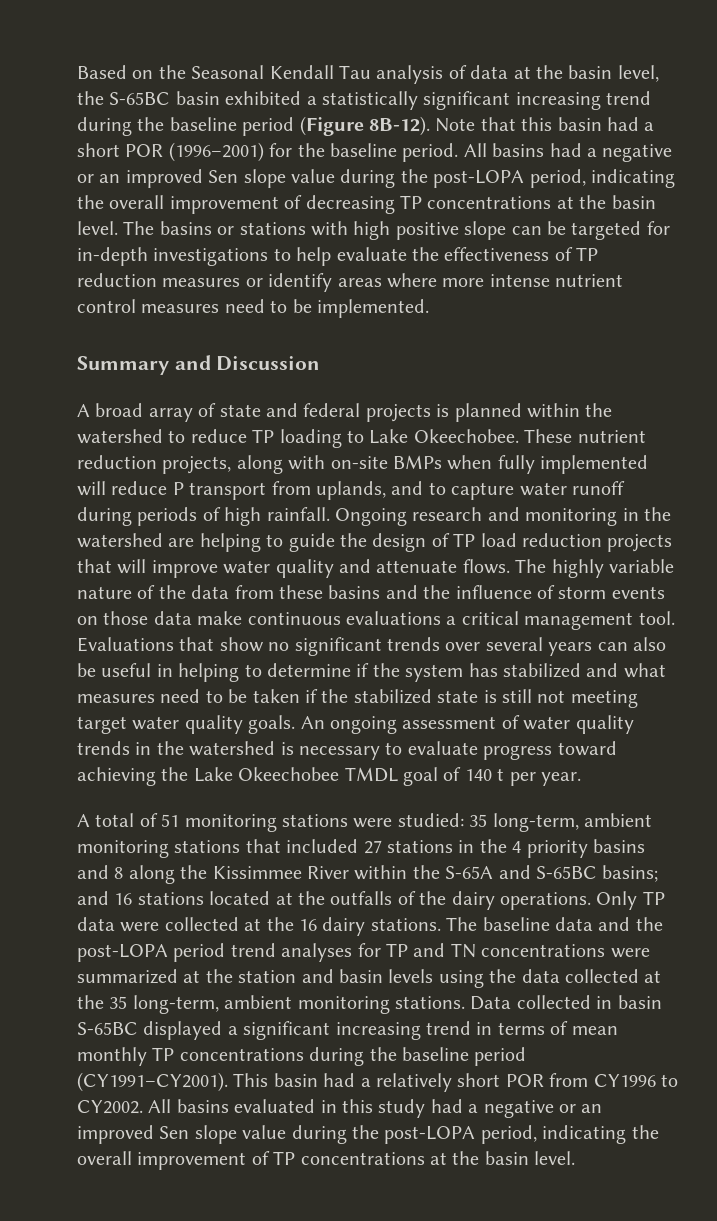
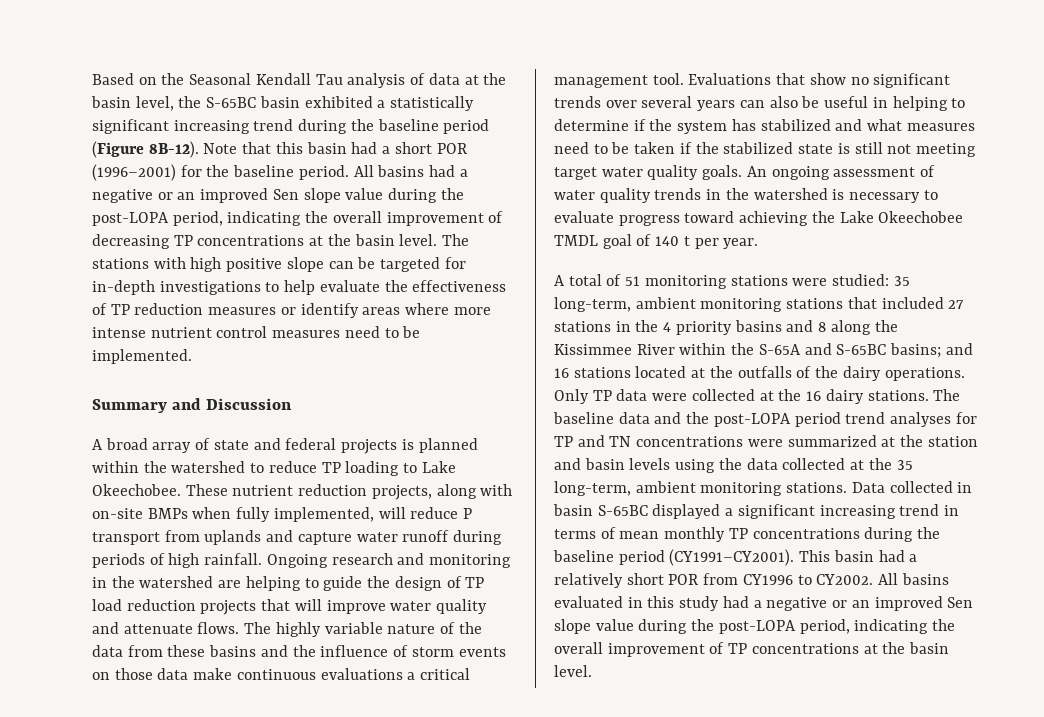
- The basins or stations with high positive slope can be targeted for in-depth investigations to help evaluate the effectiveness of TP reduction measures or identify areas where more intense nutrient control measures need to be implemented.
+ The stations with high positive slope can be targeted for in-depth investigations to help evaluate the effectiveness of TP reduction measures or identify areas where more intense nutrient control measures need to be implemented.
- These nutrient reduction projects, along with on-site BMPs when fully implemented will reduce P transport from uplands, and to capture water runoff during periods of high rainfall.
+ These nutrient reduction projects, along with on-site BMPs when fully implemented, will reduce P transport from uplands and capture water runoff during periods of high rainfall.

